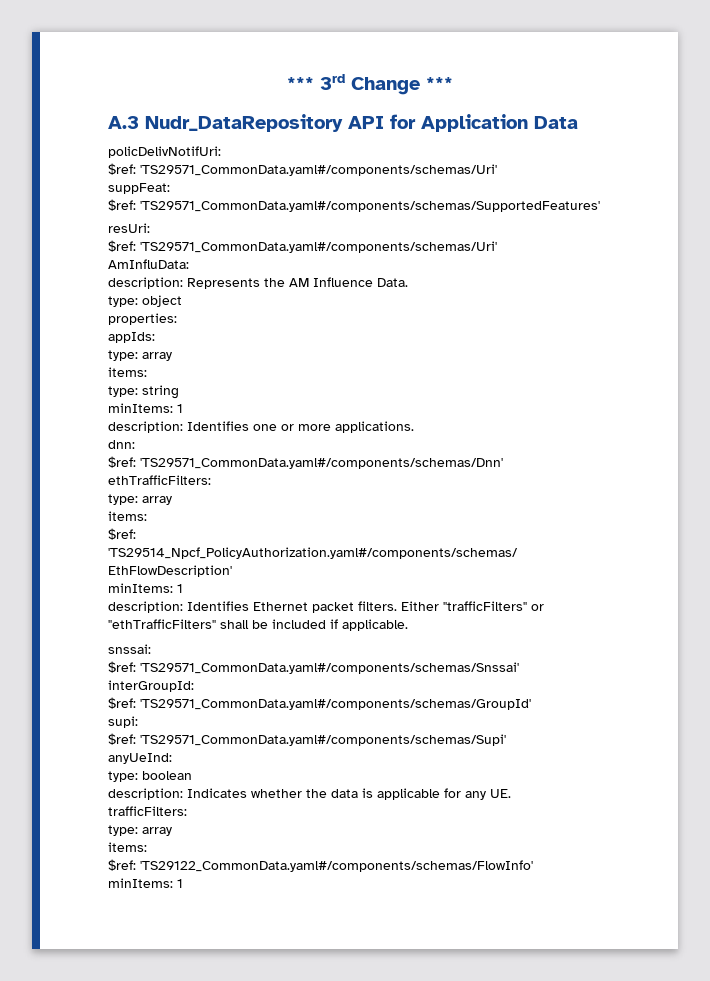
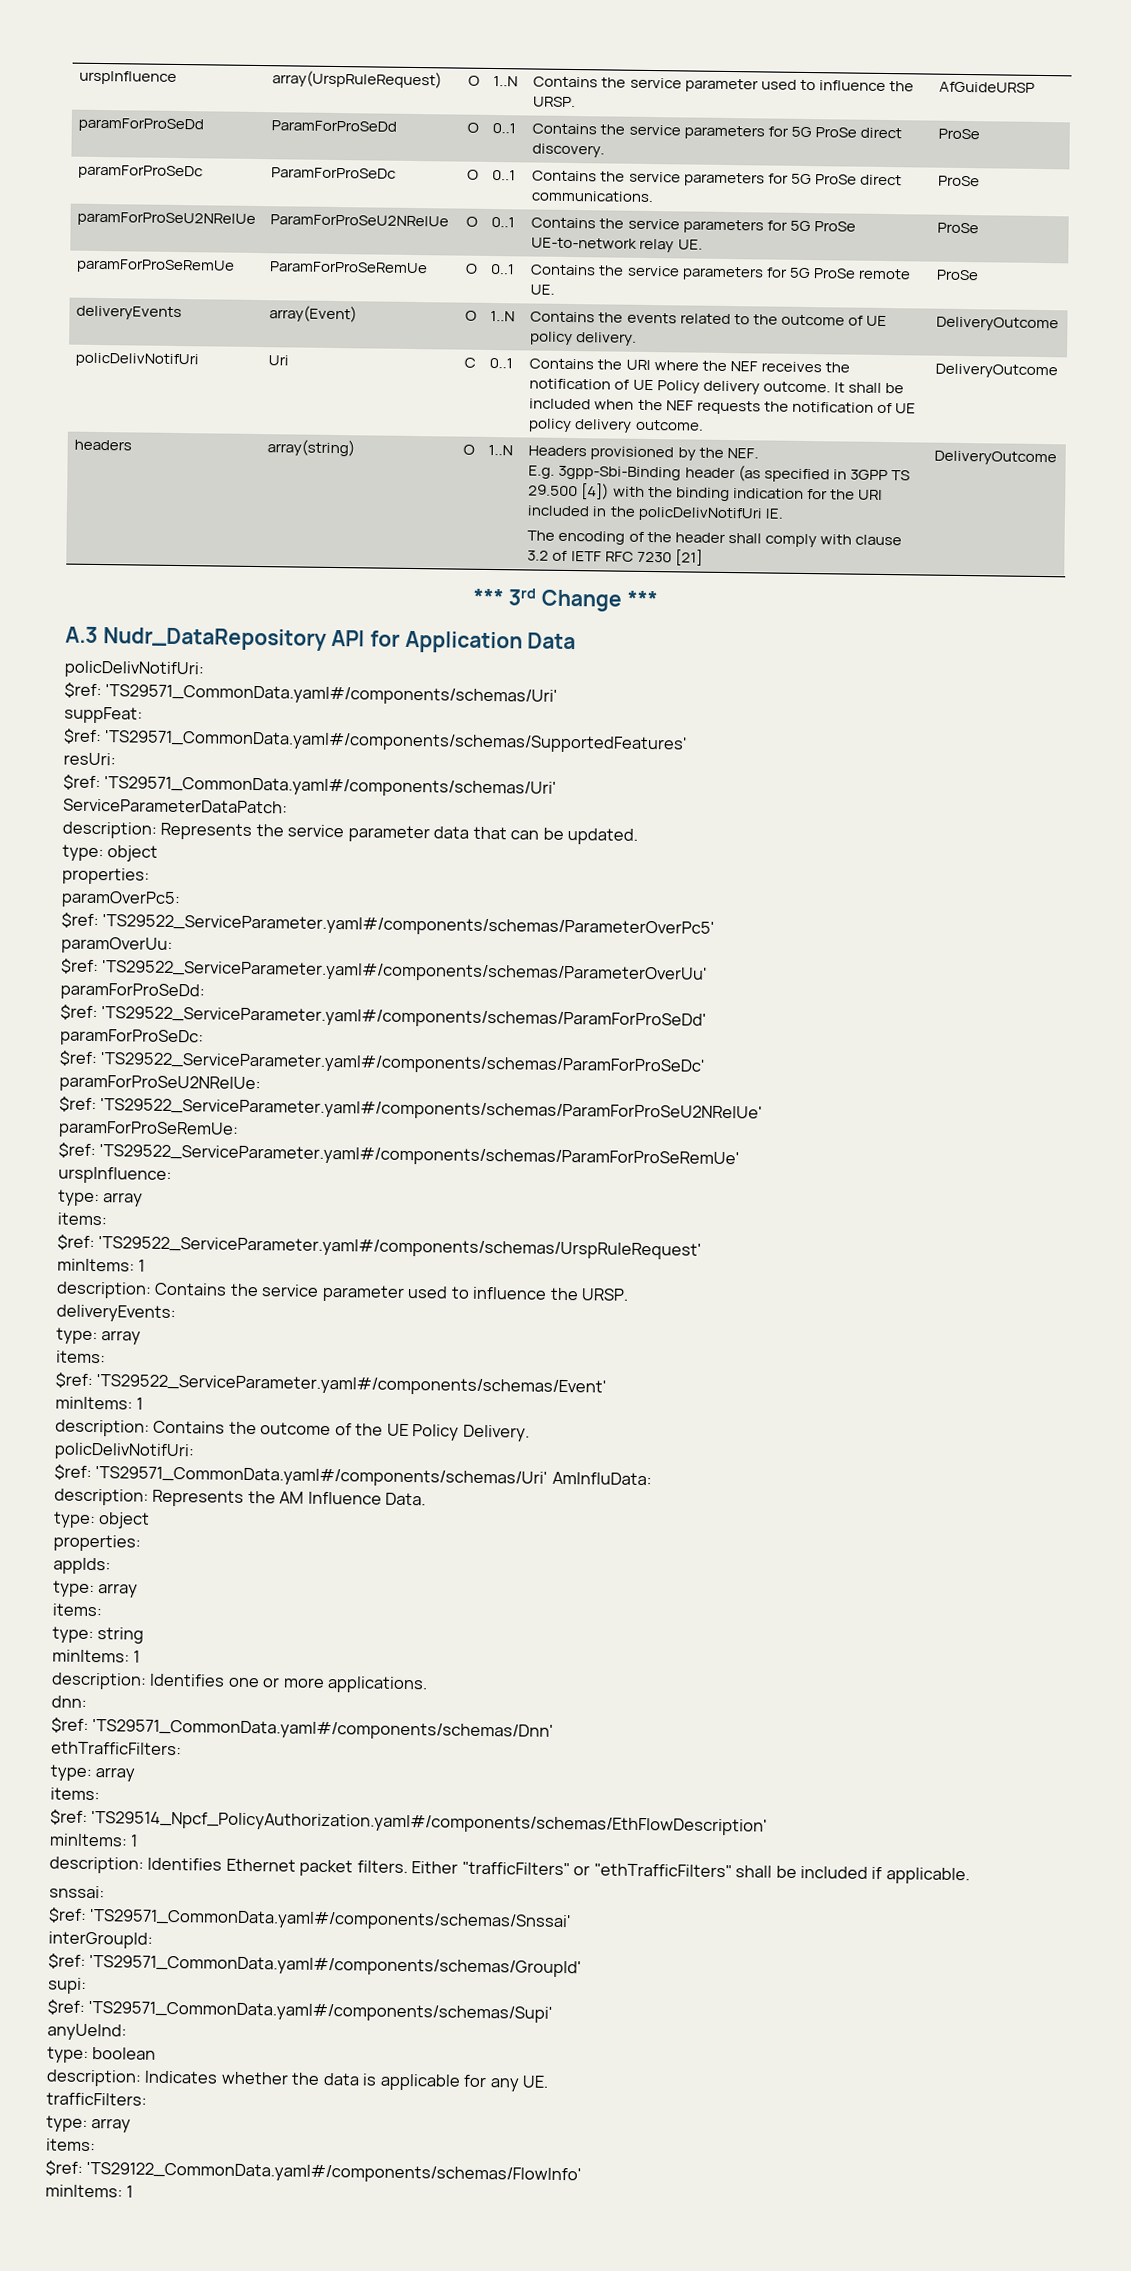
+ urspInfluence | array(UrspRuleRequest) | O | 1..N | Contains the service parameter used to influence the URSP. | AfGuideURSP
+ paramForProSeDd | ParamForProSeDd | O | 0..1 | Contains the service parameters for 5G ProSe direct discovery. | ProSe
+ paramForProSeDc | ParamForProSeDc | O | 0..1 | Contains the service parameters for 5G ProSe direct communications. | ProSe
+ paramForProSeU2NRelUe | ParamForProSeU2NRelUe | O | 0..1 | Contains the service parameters for 5G ProSe UE-to-network relay UE. | ProSe
+ paramForProSeRemUe | ParamForProSeRemUe | O | 0..1 | Contains the service parameters for 5G ProSe remote UE. | ProSe
+ deliveryEvents | array(Event) | O | 1..N | Contains the events related to the outcome of UE policy delivery. | DeliveryOutcome
+ policDelivNotifUri | Uri | C | 0..1 | Contains the URI where the NEF receives the notification of UE Policy delivery outcome. It shall be included when the NEF requests the notification of UE policy delivery outcome. | DeliveryOutcome
+ headers | array(string) | O | 1..N | Headers provisioned by the NEF.
+ E.g. 3gpp-Sbi-Binding header (as specified in 3GPP TS 29.500 [4]) with the binding indication for the URI included in the policDelivNotifUri IE.
+ The encoding of the header shall comply with clause 3.2 of IETF RFC 7230 [21] | DeliveryOutcome
- AmInfluData:
+ ServiceParameterDataPatch:
+ description: Represents the service parameter data that can be updated.
+ type: object
+ properties:
+ paramOverPc5:
+ $ref: 'TS29522_ServiceParameter.yaml#/components/schemas/ParameterOverPc5'
+ paramOverUu:
+ $ref: 'TS29522_ServiceParameter.yaml#/components/schemas/ParameterOverUu'
+ paramForProSeDd:
+ $ref: 'TS29522_ServiceParameter.yaml#/components/schemas/ParamForProSeDd'
+ paramForProSeDc:
+ $ref: 'TS29522_ServiceParameter.yaml#/components/schemas/ParamForProSeDc'
+ paramForProSeU2NRelUe:
+ $ref: 'TS29522_ServiceParameter.yaml#/components/schemas/ParamForProSeU2NRelUe'
+ paramForProSeRemUe:
+ $ref: 'TS29522_ServiceParameter.yaml#/components/schemas/ParamForProSeRemUe'
+ urspInfluence:
+ type: array
+ items:
+ $ref: 'TS29522_ServiceParameter.yaml#/components/schemas/UrspRuleRequest'
+ minItems: 1
+ description: Contains the service parameter used to influence the URSP.
+ deliveryEvents:
+ type: array
+ items:
+ $ref: 'TS29522_ServiceParameter.yaml#/components/schemas/Event'
+ minItems: 1
+ description: Contains the outcome of the UE Policy Delivery.
+ policDelivNotifUri:
+ $ref: 'TS29571_CommonData.yaml#/components/schemas/Uri' AmInfluData:

